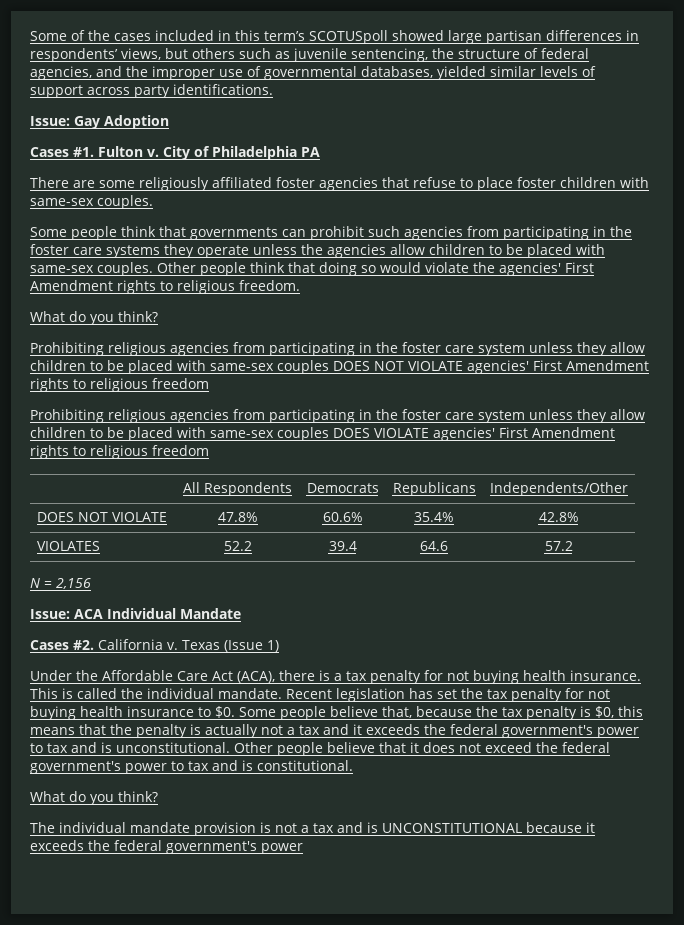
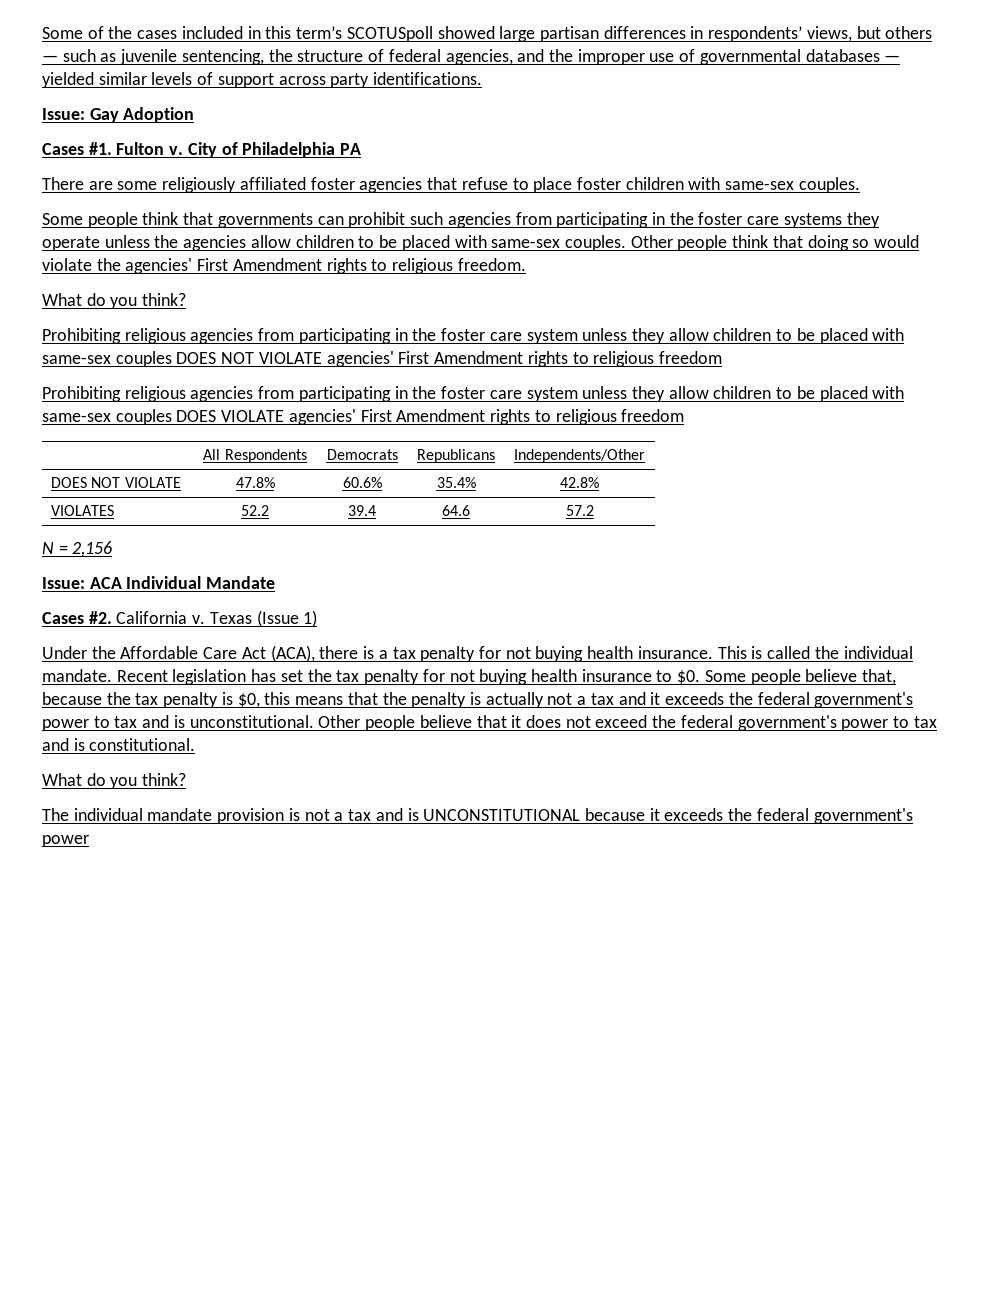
- Some of the cases included in this term’s SCOTUSpoll showed large partisan differences in respondents’ views, but others such as juvenile sentencing, the structure of federal agencies, and the improper use of governmental databases, yielded similar levels of support across party identifications.
+ Some of the cases included in this term’s SCOTUSpoll showed large partisan differences in respondents’ views, but others — such as juvenile sentencing, the structure of federal agencies, and the improper use of governmental databases — yielded similar levels of support across party identifications.

